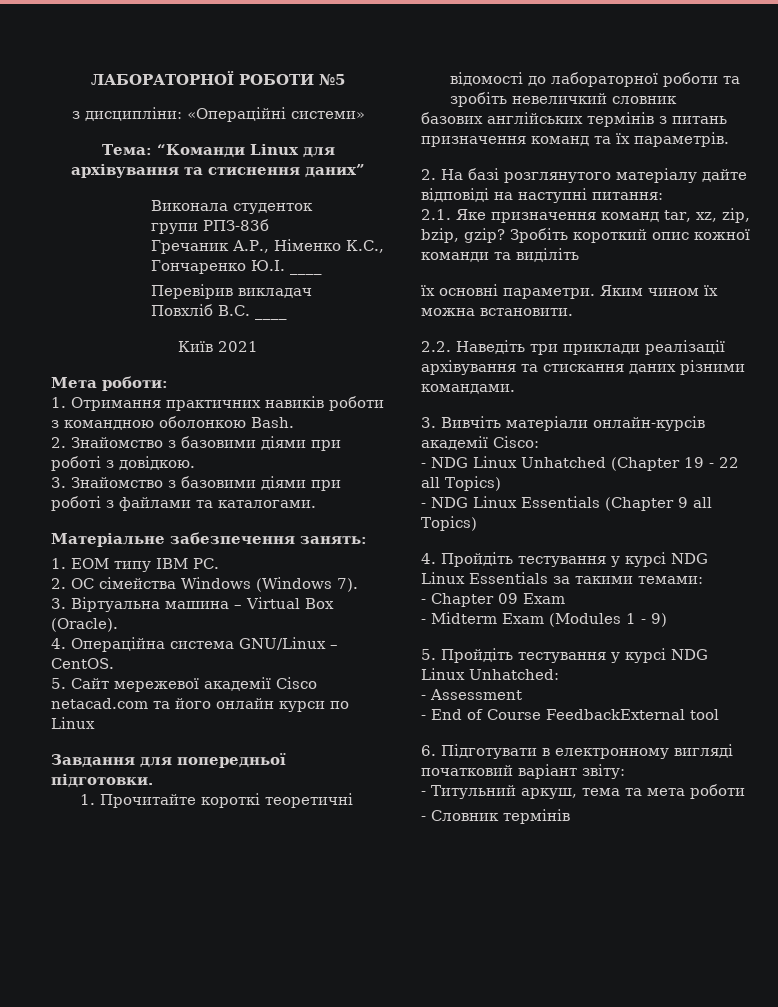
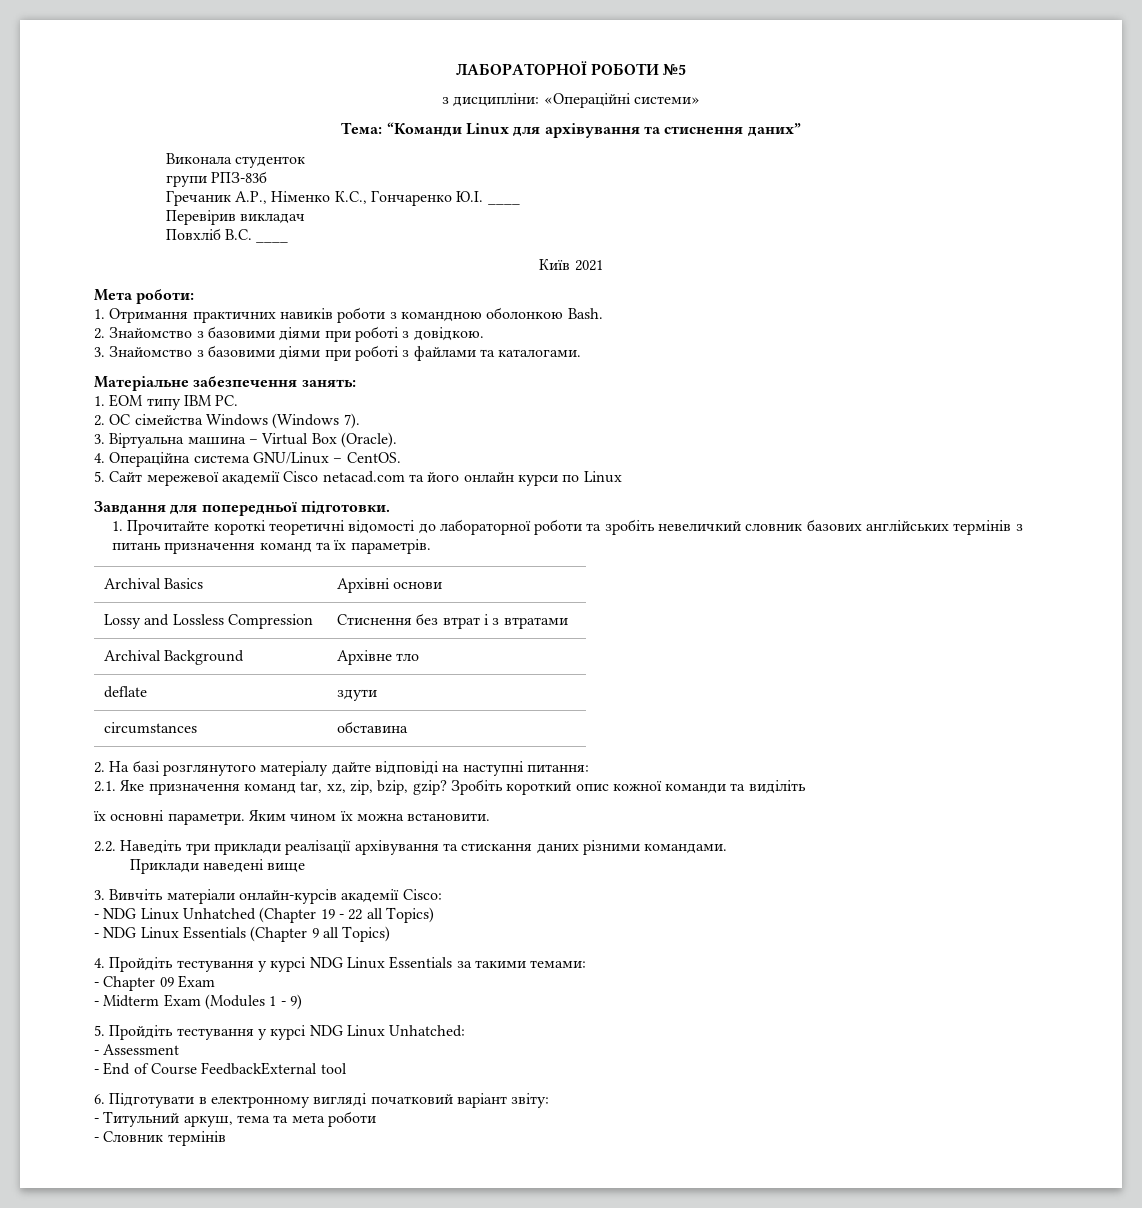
- 1. Прочитайте короткі теоретичні відомості до лабораторної роботи та зробіть невеличкий словник
- базових англійських термінів з питань призначення команд та їх параметрів.
+ 1. Прочитайте короткі теоретичні відомості до лабораторної роботи та зробіть невеличкий словник базових англійських термінів з питань призначення команд та їх параметрів.
+ Archival Basics | Архівні основи
+ Lossy and Lossless Compression | Стиснення без втрат і з втратами
+ Archival Background | Архівне тло
+ deflate | здути
+ circumstances | обставина
+ Приклади наведені вище

